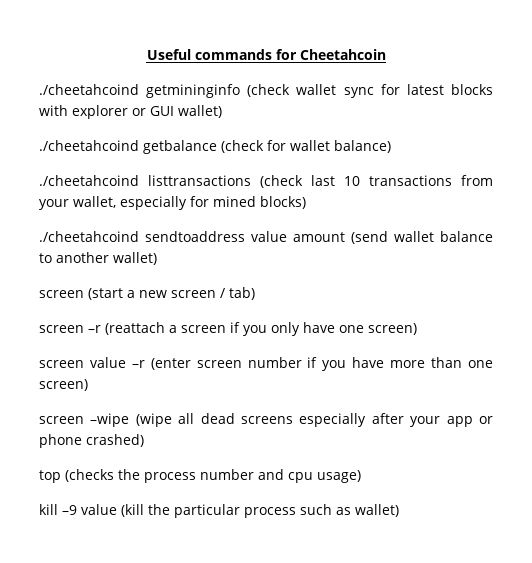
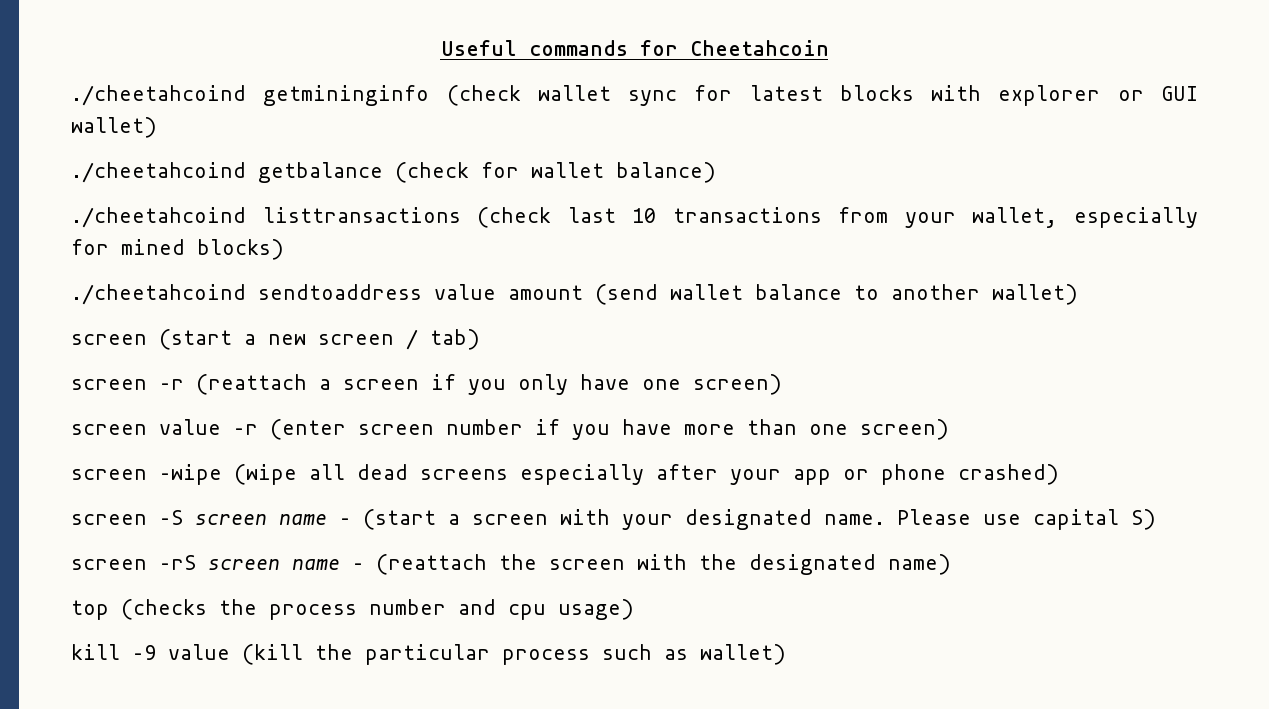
+ screen –S screen name – (start a screen with your designated name. Please use capital S)
+ screen –rS screen name – (reattach the screen with the designated name)

